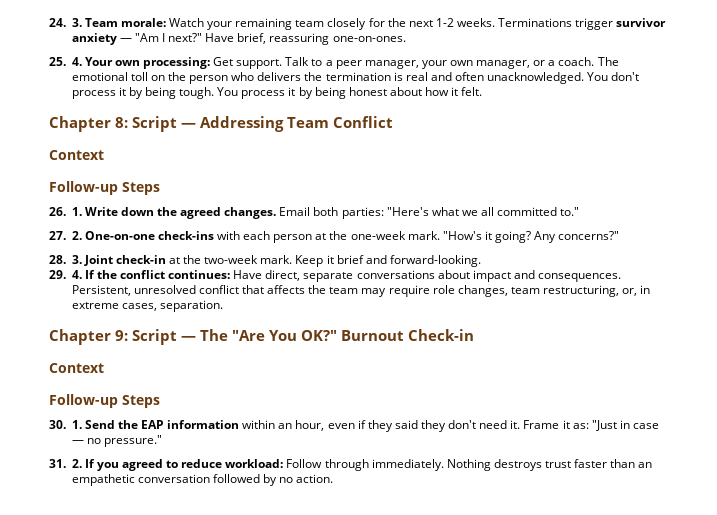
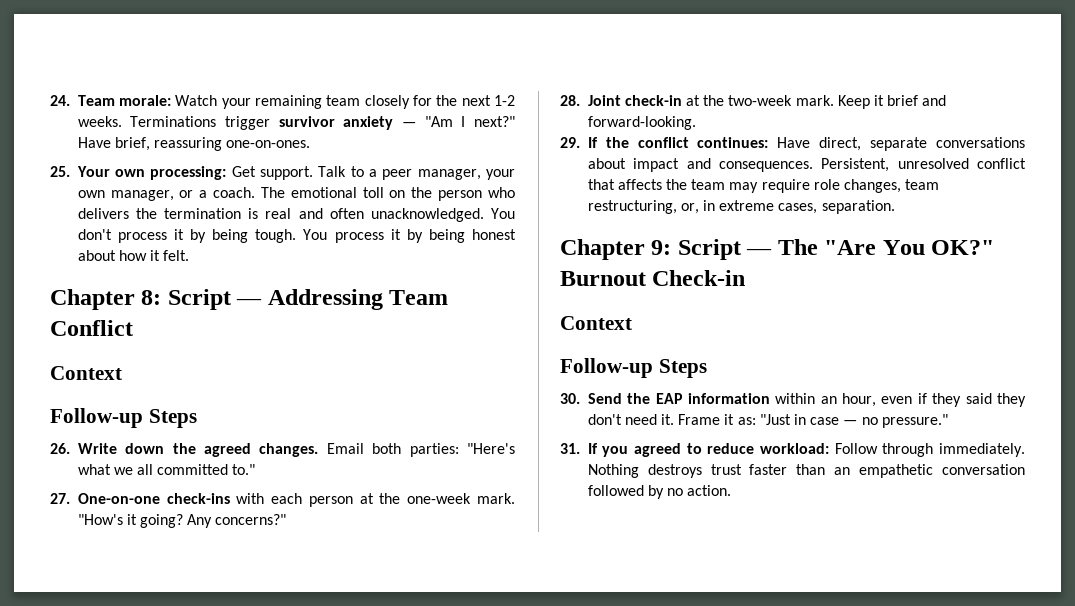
- 24. 3. Team morale: Watch your remaining team closely for the next 1-2 weeks.
+ 24. Team morale: Watch your remaining team closely for the next 1-2 weeks.
- 25. 4. Your own processing: Get support.
+ 25. Your own processing: Get support.
- 26. 1. Write down the agreed changes.
+ 26. Write down the agreed changes.
- 27. 2. One-on-one check-ins with each person at the one-week mark.
+ 27. One-on-one check-ins with each person at the one-week mark.
- 28. 3. Joint check-in at the two-week mark.
+ 28. Joint check-in at the two-week mark.
- 29. 4. If the conflict continues: Have direct, separate conversations about impact and consequences.
+ 29. If the conflict continues: Have direct, separate conversations about impact and consequences.
- 30. 1. Send the EAP information within an hour, even if they said they don't need it.
+ 30. Send the EAP information within an hour, even if they said they don't need it.
- 31. 2. If you agreed to reduce workload: Follow through immediately.
+ 31. If you agreed to reduce workload: Follow through immediately.

